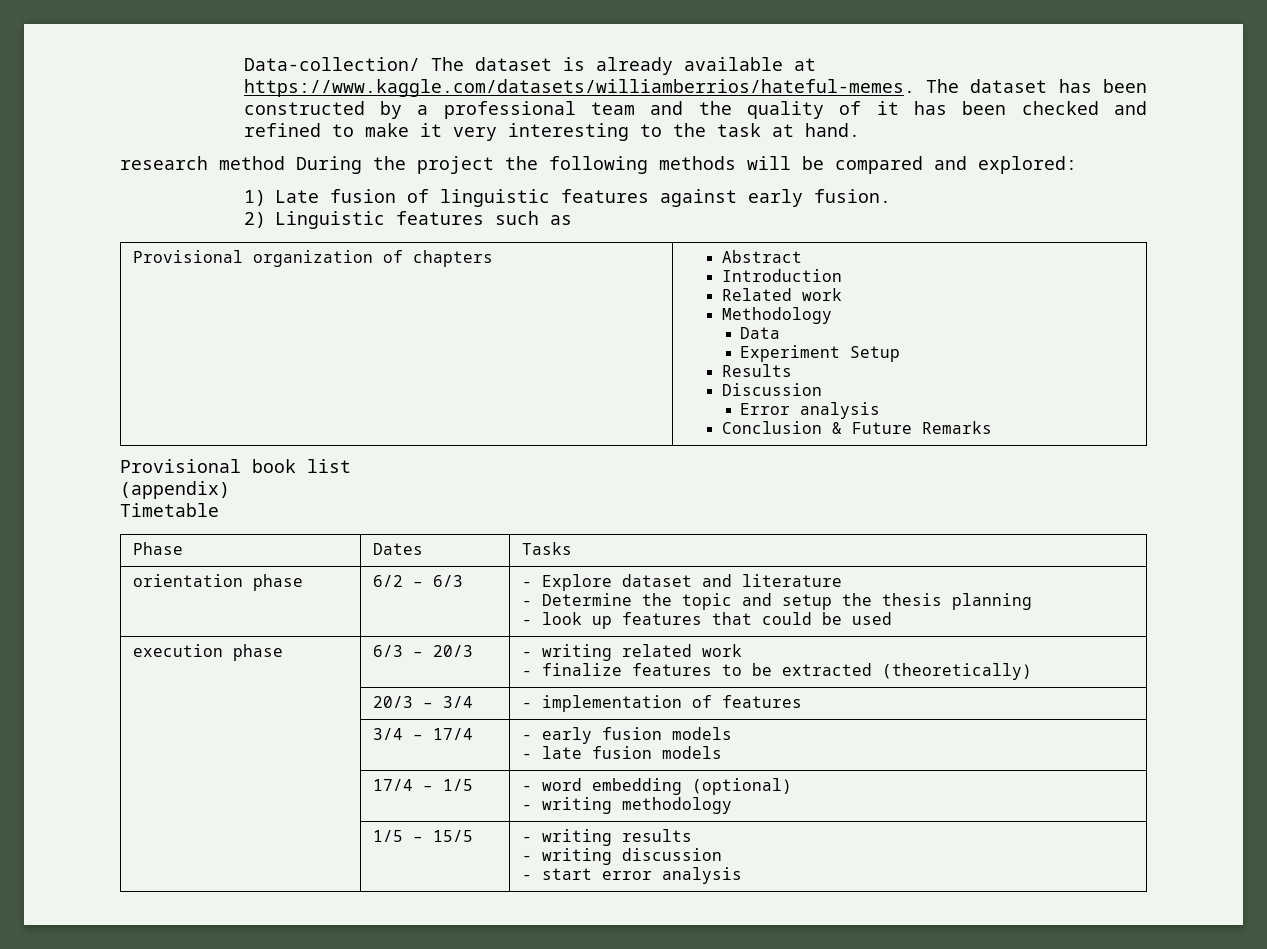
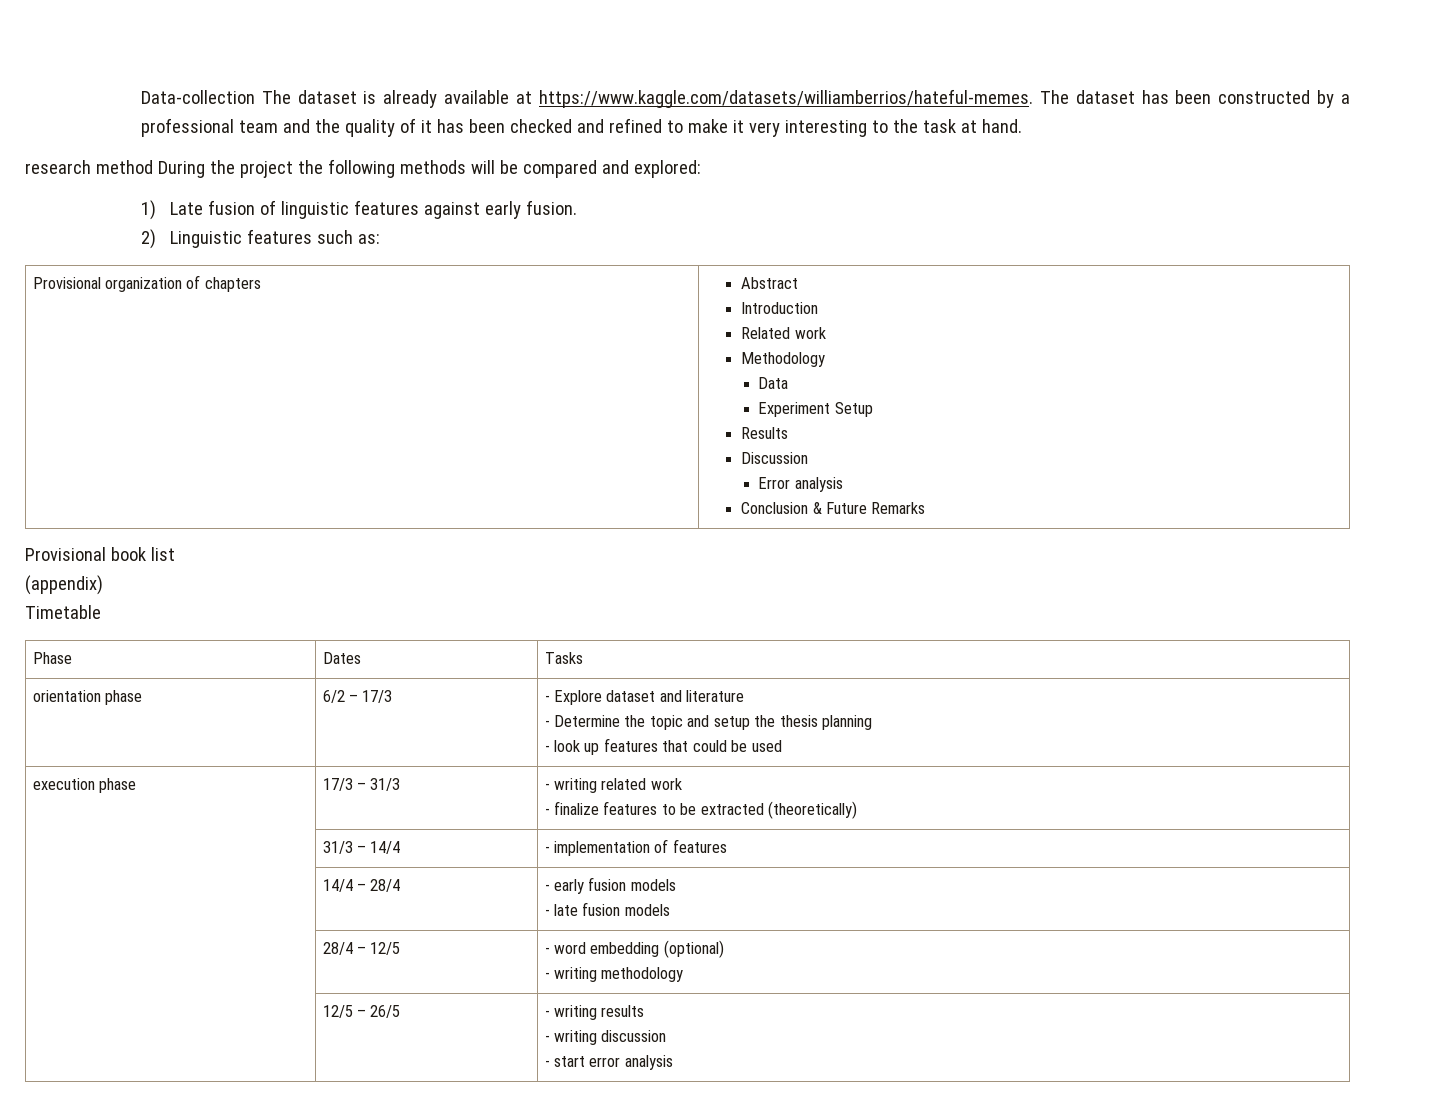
- Data-collection/ The dataset is already available at https://www.kaggle.com/datasets/williamberrios/hateful-memes. The dataset has been constructed by a professional team and the quality of it has been checked and refined to make it very interesting to the task at hand.
+ Data-collection The dataset is already available at https://www.kaggle.com/datasets/williamberrios/hateful-memes. The dataset has been constructed by a professional team and the quality of it has been checked and refined to make it very interesting to the task at hand.
- 2) Linguistic features such as
+ 2) Linguistic features such as:
- orientation phase | 6/2 – 6/3 | - Explore dataset and literature
+ orientation phase | 6/2 – 17/3 | - Explore dataset and literature
- execution phase | 6/3 – 20/3 | - writing related work
+ execution phase | 17/3 – 31/3 | - writing related work
- | 20/3 – 3/4 | - implementation of features
+ | 31/3 – 14/4 | - implementation of features
- | 3/4 – 17/4 | - early fusion models
+ | 14/4 – 28/4 | - early fusion models
- | 17/4 – 1/5 | - word embedding (optional)
+ | 28/4 – 12/5 | - word embedding (optional)
- | 1/5 – 15/5 | - writing results
+ | 12/5 – 26/5 | - writing results

